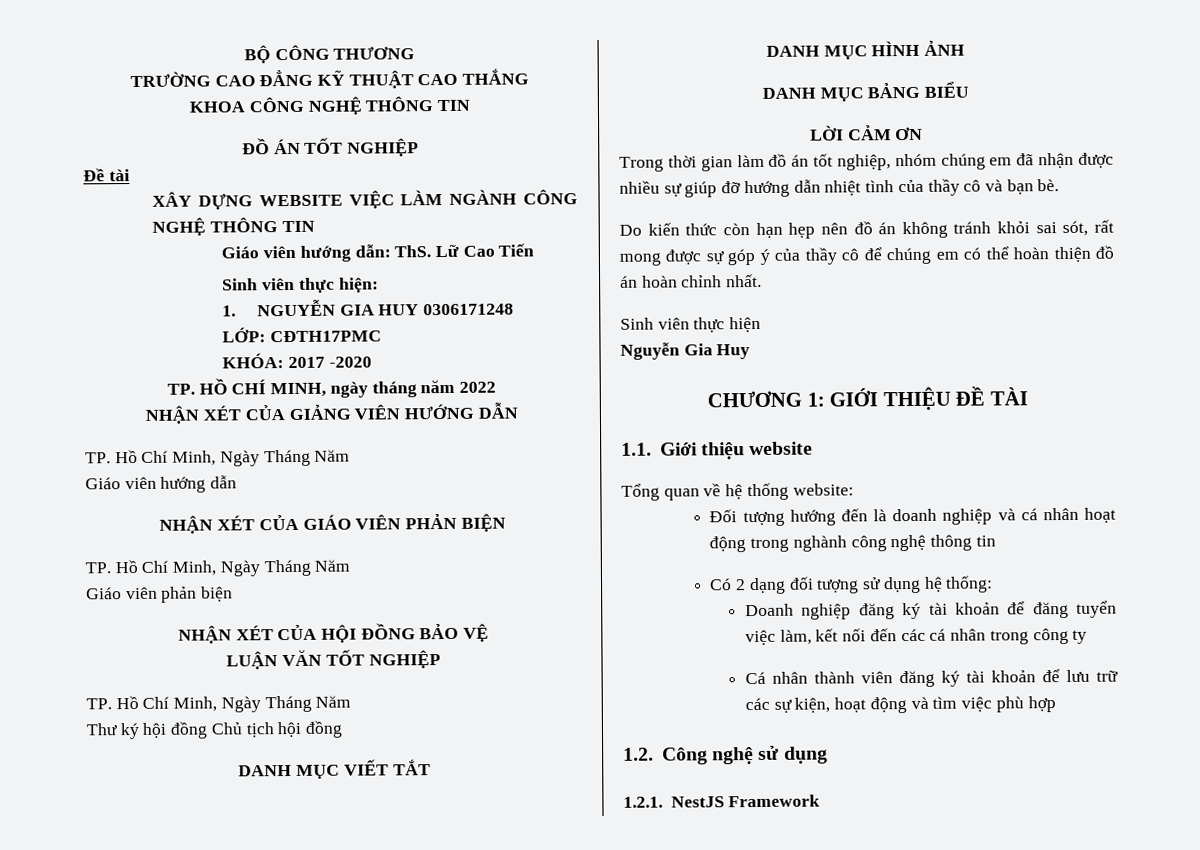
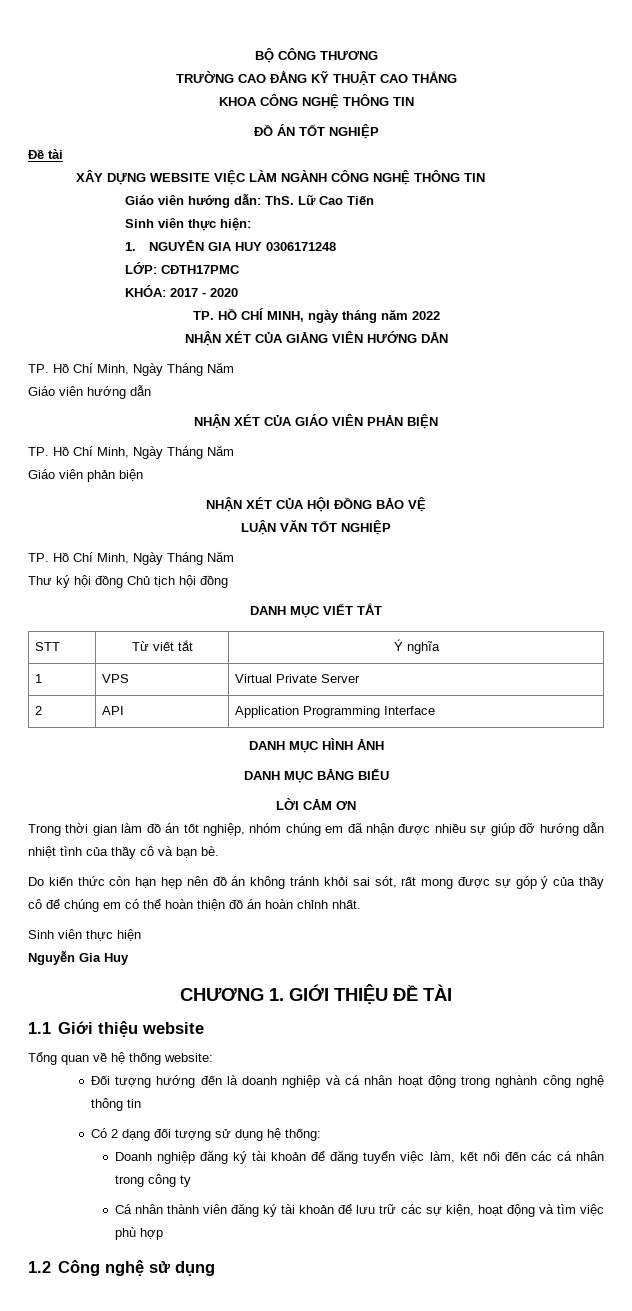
- KHÓA: 2017 -2020
+ KHÓA: 2017 - 2020
+ STT | Từ viết tắt | Ý nghĩa
+ 1 | VPS | Virtual Private Server
+ 2 | API | Application Programming Interface
- CHƯƠNG 1: GIỚI THIỆU ĐỀ TÀI
+ CHƯƠNG 1. GIỚI THIỆU ĐỀ TÀI
- 1.1. Giới thiệu website
+ 1.1 Giới thiệu website
- 1.2. Công nghệ sử dụng
+ 1.2 Công nghệ sử dụng
- 1.2.1. NestJS Framework

